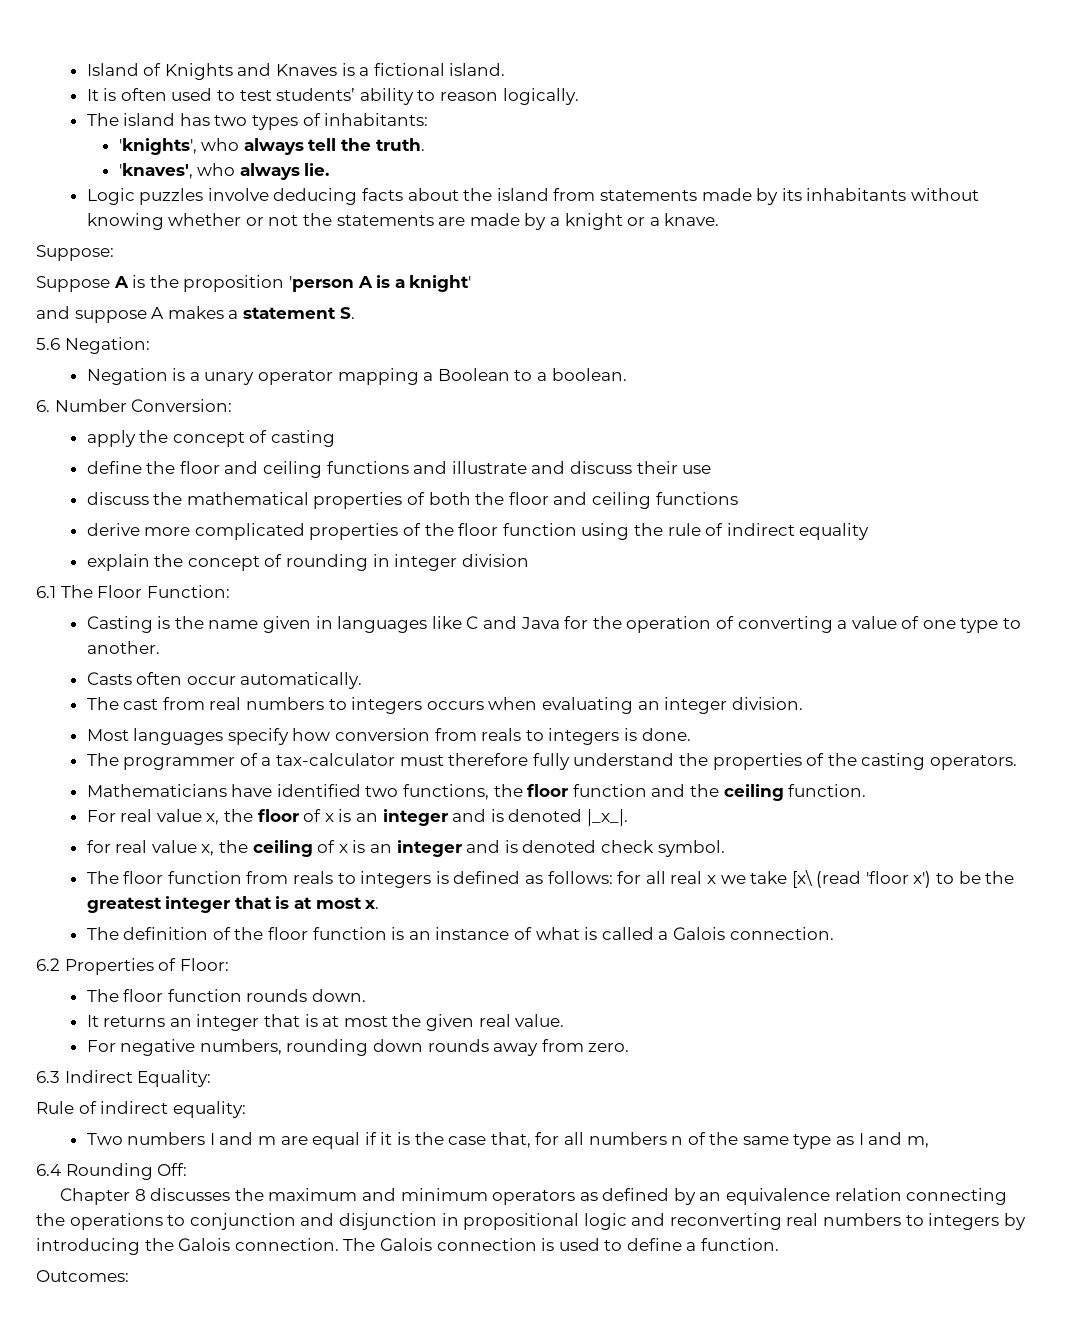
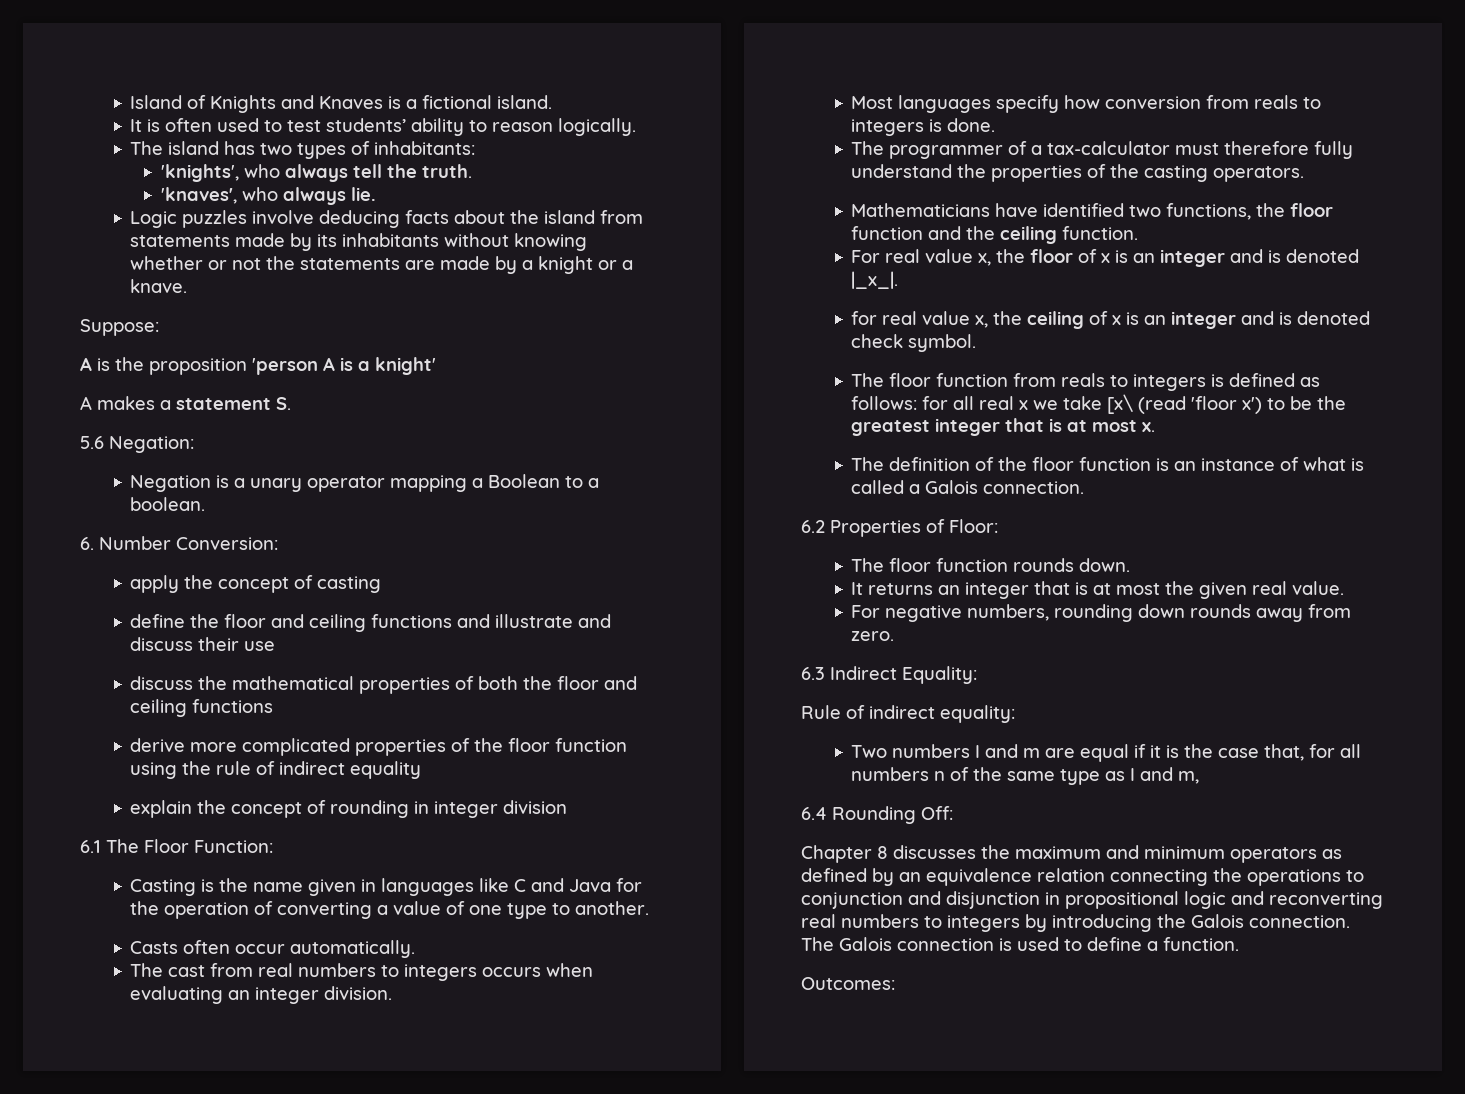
- Suppose A is the proposition 'person A is a knight'
+ A is the proposition 'person A is a knight'
- and suppose A makes a statement S.
+ A makes a statement S.

